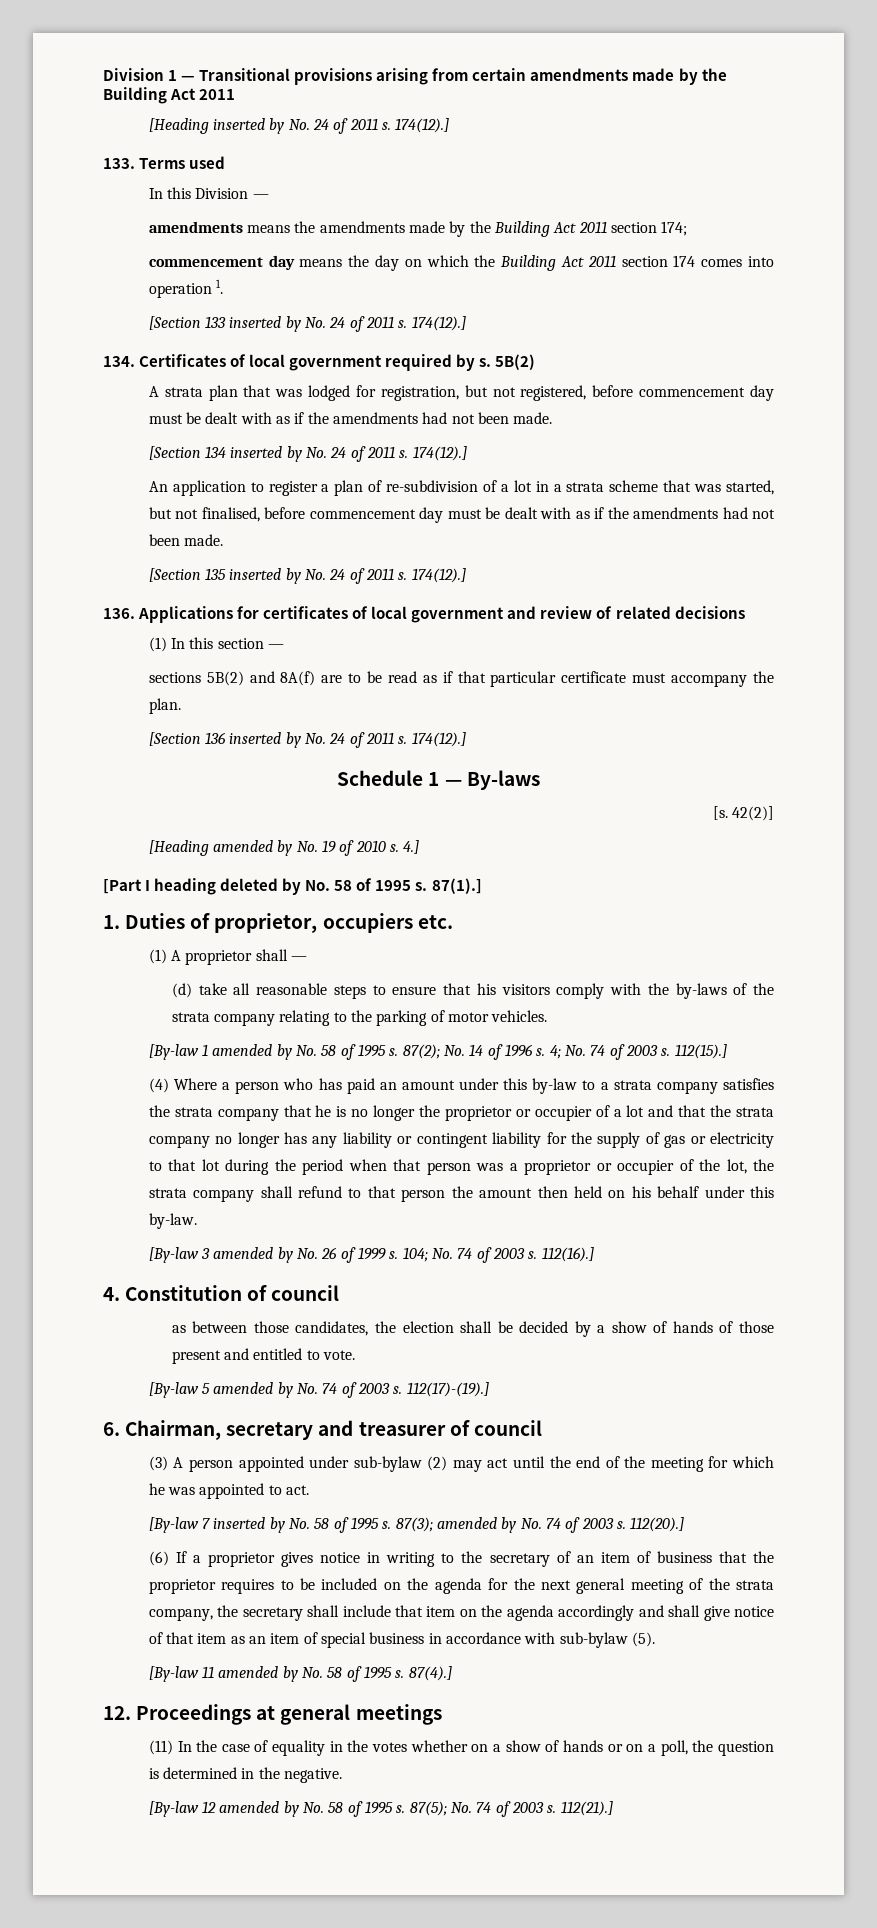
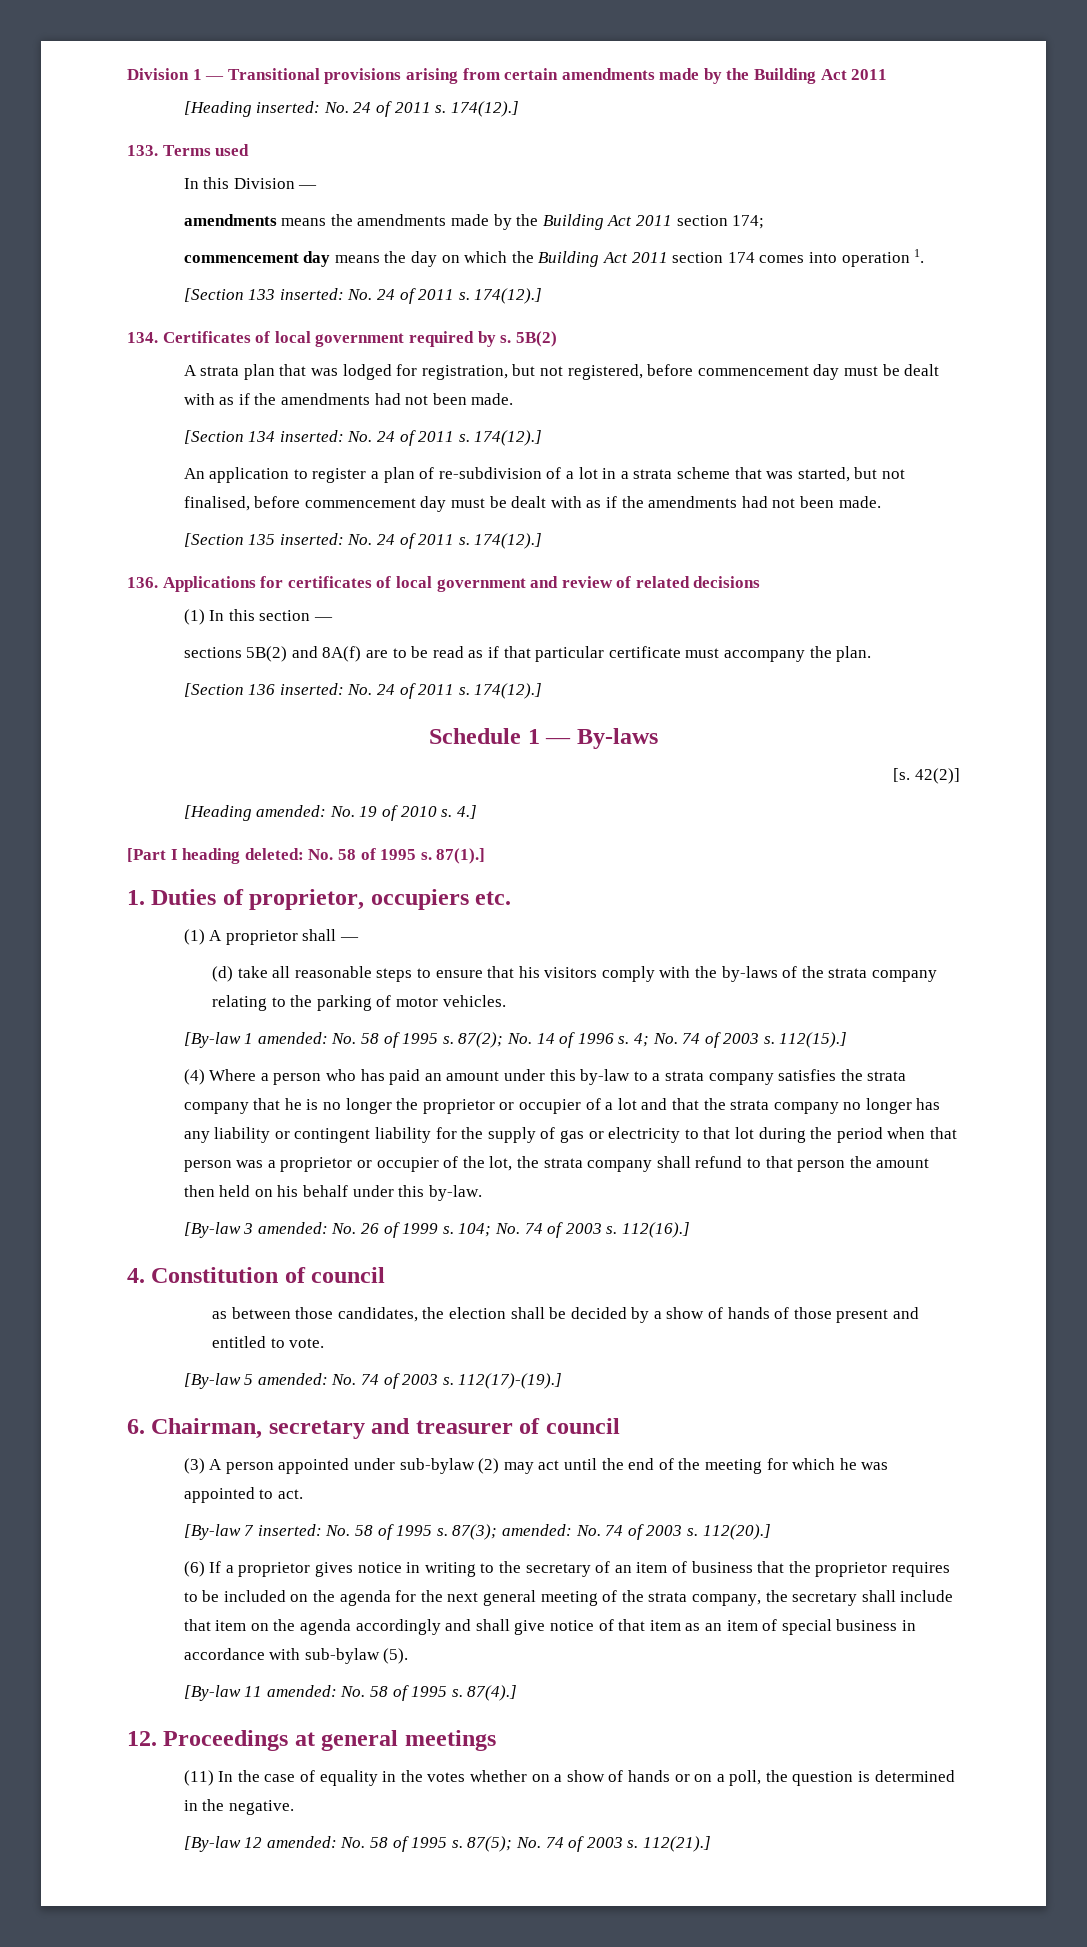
- [Heading inserted by No. 24 of 2011 s.
+ [Heading inserted: No. 24 of 2011 s.
- [Section 133 inserted by No. 24 of 2011 s.
+ [Section 133 inserted: No. 24 of 2011 s.
- [Section 134 inserted by No. 24 of 2011 s.
+ [Section 134 inserted: No. 24 of 2011 s.
- [Section 135 inserted by No. 24 of 2011 s.
+ [Section 135 inserted: No. 24 of 2011 s.
- [Section 136 inserted by No. 24 of 2011 s.
+ [Section 136 inserted: No. 24 of 2011 s.
- [Heading amended by No. 19 of 2010 s.
+ [Heading amended: No. 19 of 2010 s.
- [Part I heading deleted by No. 58 of 1995 s.
+ [Part I heading deleted: No. 58 of 1995 s.
- [By-law 1 amended by No. 58 of 1995 s.
+ [By-law 1 amended: No. 58 of 1995 s.
- [By-law 3 amended by No. 26 of 1999 s.
+ [By-law 3 amended: No. 26 of 1999 s.
- [By-law 5 amended by No. 74 of 2003 s.
+ [By-law 5 amended: No. 74 of 2003 s.
- [By-law 7 inserted by No. 58 of 1995 s.
+ [By-law 7 inserted: No. 58 of 1995 s.
- 87(3); amended by No. 74 of 2003 s.
+ 87(3); amended: No. 74 of 2003 s.
- [By-law 11 amended by No. 58 of 1995 s.
+ [By-law 11 amended: No. 58 of 1995 s.
- [By-law 12 amended by No. 58 of 1995 s.
+ [By-law 12 amended: No. 58 of 1995 s.

